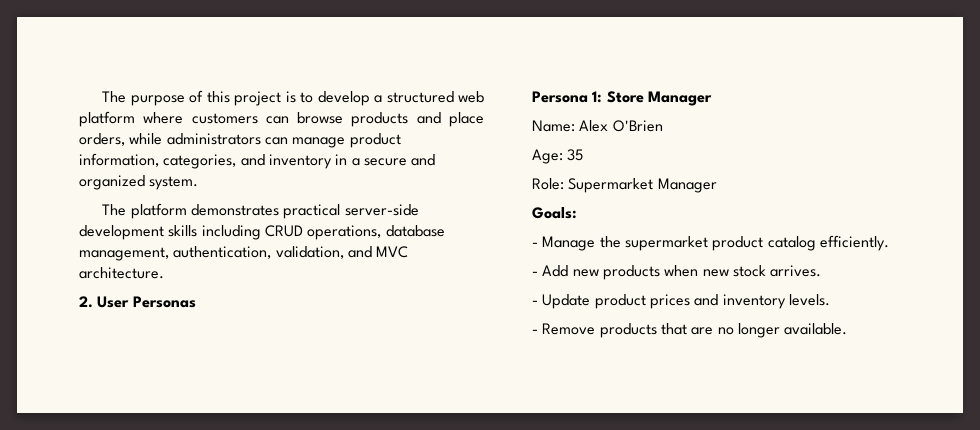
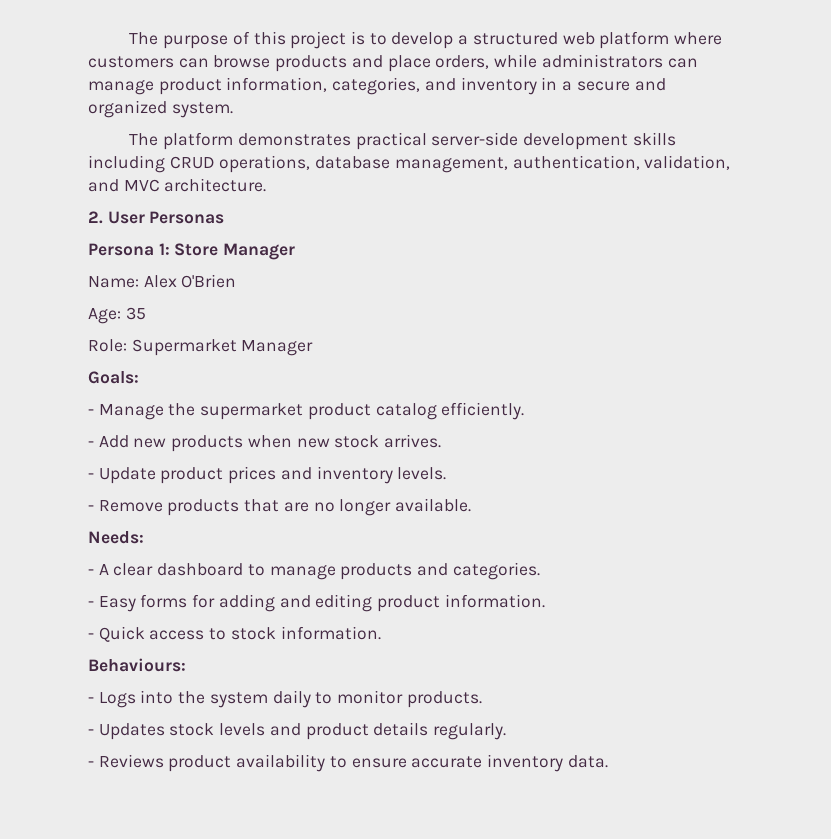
+ Needs:
+ - A clear dashboard to manage products and categories.
+ - Easy forms for adding and editing product information.
+ - Quick access to stock information.
+ Behaviours:
+ - Logs into the system daily to monitor products.
+ - Updates stock levels and product details regularly.
+ - Reviews product availability to ensure accurate inventory data.

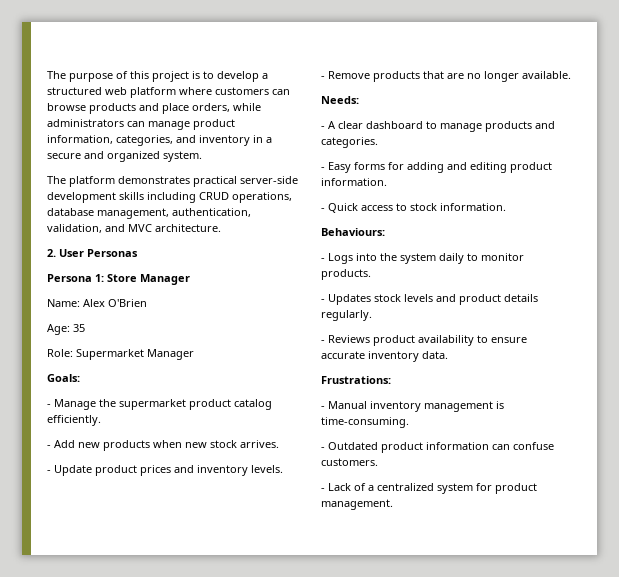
+ Frustrations:
+ - Manual inventory management is time-consuming.
+ - Outdated product information can confuse customers.
+ - Lack of a centralized system for product management.

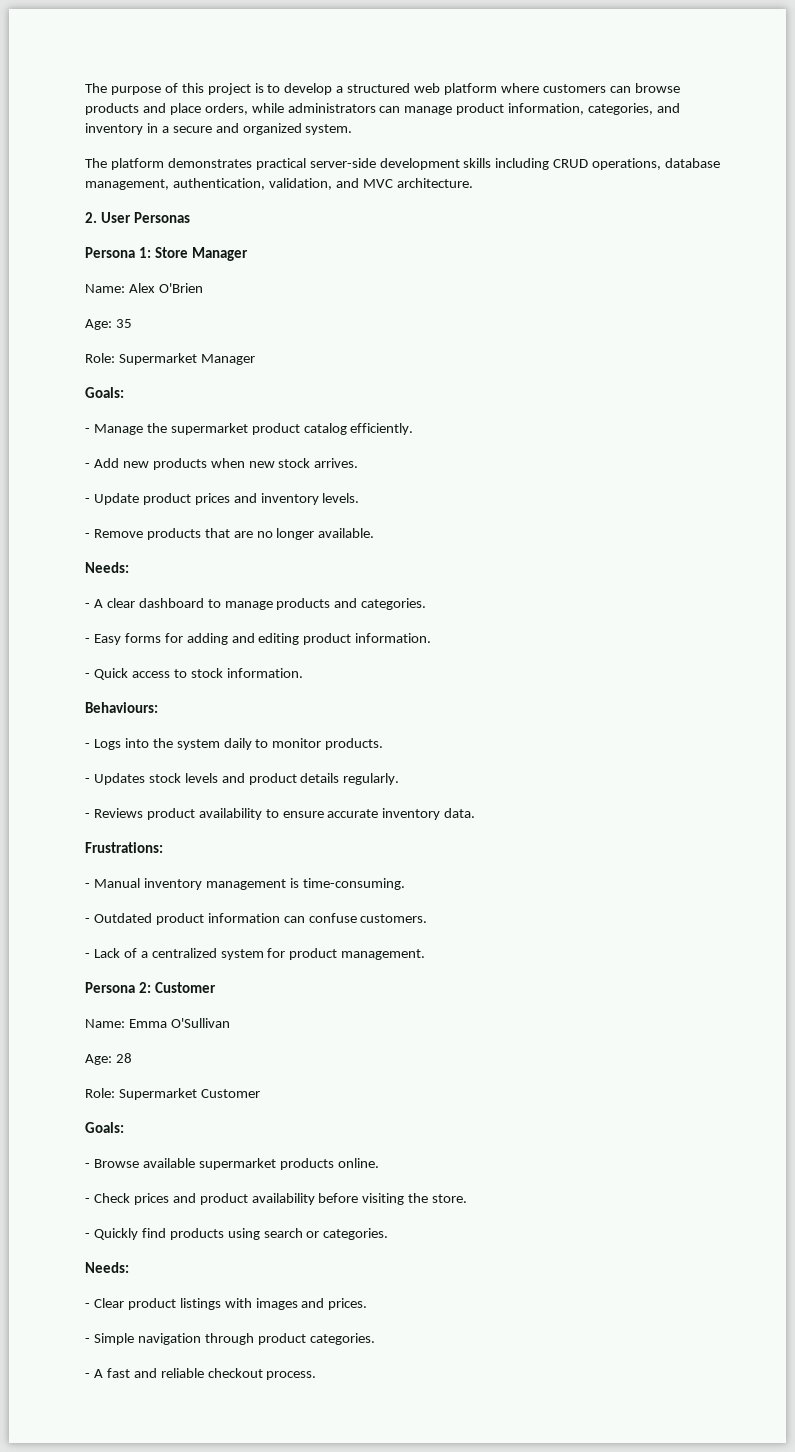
+ Persona 2: Customer
+ Name: Emma O'Sullivan
+ Age: 28
+ Role: Supermarket Customer
+ Goals:
+ - Browse available supermarket products online.
+ - Check prices and product availability before visiting the store.
+ - Quickly find products using search or categories.
+ Needs:
+ - Clear product listings with images and prices.
+ - Simple navigation through product categories.
+ - A fast and reliable checkout process.

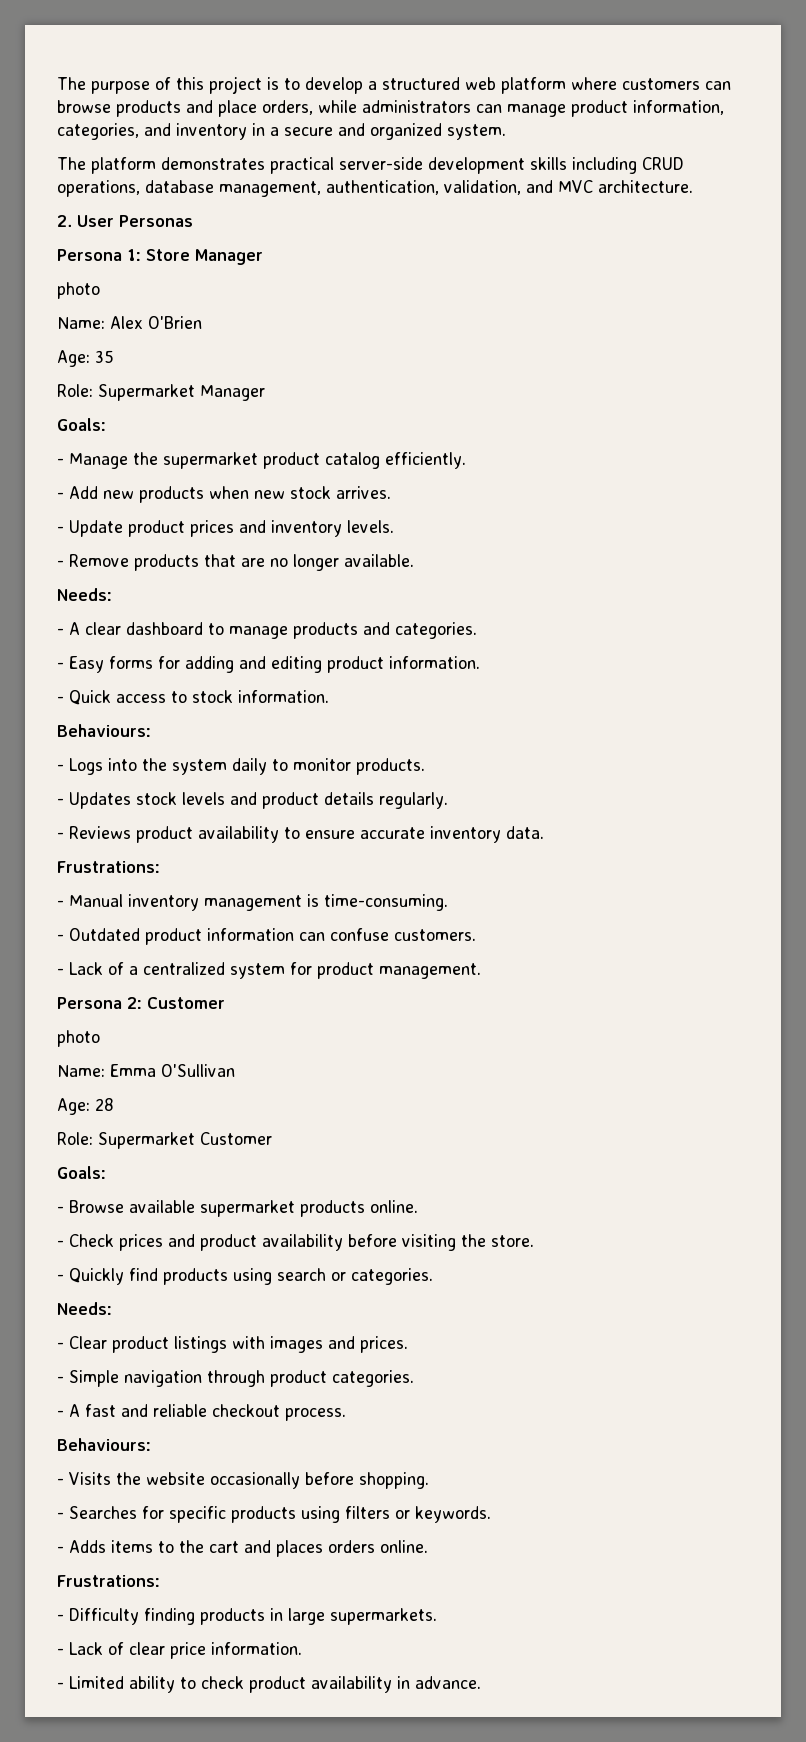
  Persona 1: Store Manager
+ photo
  Persona 2: Customer
+ photo
  - A fast and reliable checkout process.
+ Behaviours:
+ - Visits the website occasionally before shopping.
+ - Searches for specific products using filters or keywords.
+ - Adds items to the cart and places orders online.
+ Frustrations:
+ - Difficulty finding products in large supermarkets.
+ - Lack of clear price information.
+ - Limited ability to check product availability in advance.

